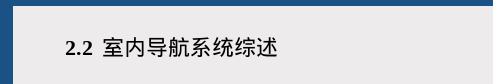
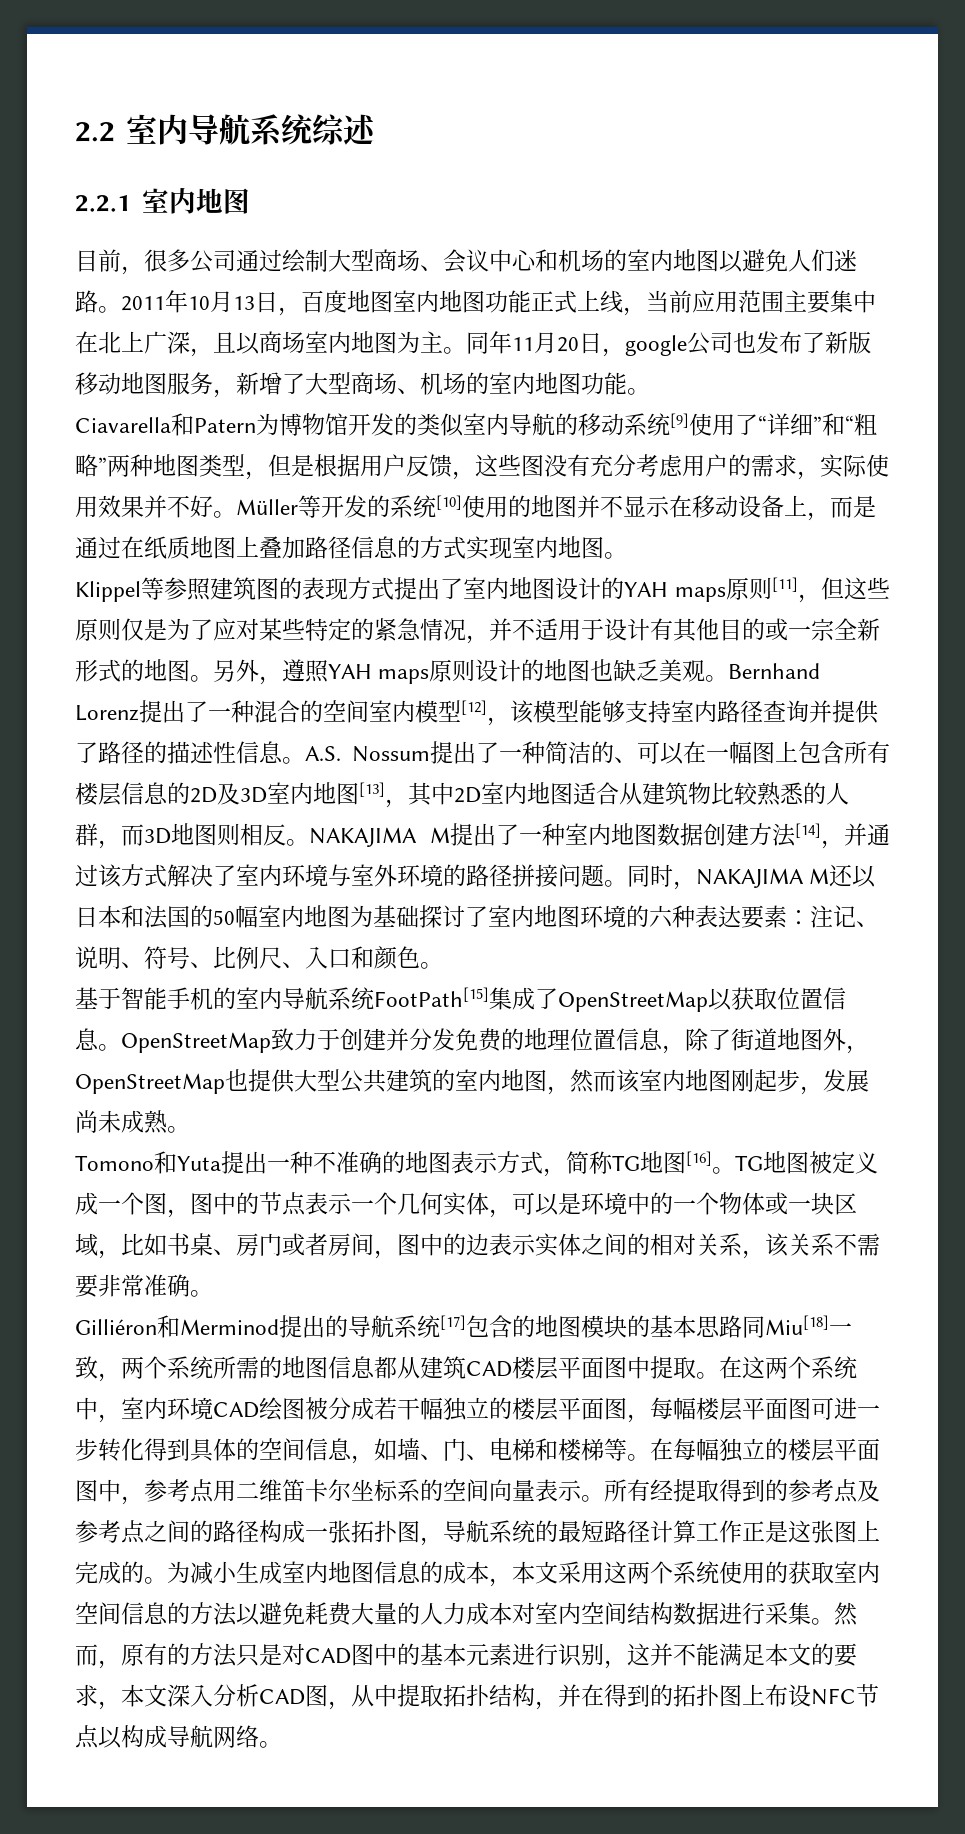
+ 2.2.1室内地图
+ 目前，很多公司通过绘制大型商场、会议中心和机场的室内地图以避免人们迷路。2011年10月13日，百度地图室内地图功能正式上线，当前应用范围主要集中在北上广深，且以商场室内地图为主。同年11月20日，google公司也发布了新版移动地图服务，新增了大型商场、机场的室内地图功能。
+ Ciavarella和Patern为博物馆开发的类似室内导航的移动系统[9]使用了“详细”和“粗略”两种地图类型，但是根据用户反馈，这些图没有充分考虑用户的需求，实际使用效果并不好。Müller等开发的系统[10]使用的地图并不显示在移动设备上，而是通过在纸质地图上叠加路径信息的方式实现室内地图。
+ Klippel等参照建筑图的表现方式提出了室内地图设计的YAH maps原则[11]，但这些原则仅是为了应对某些特定的紧急情况，并不适用于设计有其他目的或一宗全新形式的地图。另外，遵照YAH maps原则设计的地图也缺乏美观。Bernhand Lorenz提出了一种混合的空间室内模型[12]，该模型能够支持室内路径查询并提供了路径的描述性信息。A.S. Nossum提出了一种简洁的、可以在一幅图上包含所有楼层信息的2D及3D室内地图[13]，其中2D室内地图适合从建筑物比较熟悉的人群，而3D地图则相反。NAKAJIMA M提出了一种室内地图数据创建方法[14]，并通过该方式解决了室内环境与室外环境的路径拼接问题。同时，NAKAJIMA M还以日本和法国的50幅室内地图为基础探讨了室内地图环境的六种表达要素：注记、说明、符号、比例尺、入口和颜色。
+ 基于智能手机的室内导航系统FootPath[15]集成了OpenStreetMap以获取位置信息。OpenStreetMap致力于创建并分发免费的地理位置信息，除了街道地图外，OpenStreetMap也提供大型公共建筑的室内地图，然而该室内地图刚起步，发展尚未成熟。
+ Tomono和Yuta提出一种不准确的地图表示方式，简称TG地图[16]。TG地图被定义成一个图，图中的节点表示一个几何实体，可以是环境中的一个物体或一块区域，比如书桌、房门或者房间，图中的边表示实体之间的相对关系，该关系不需要非常准确。
+ Gilliéron和Merminod提出的导航系统[17]包含的地图模块的基本思路同Miu[18]一致，两个系统所需的地图信息都从建筑CAD楼层平面图中提取。在这两个系统中，室内环境CAD绘图被分成若干幅独立的楼层平面图，每幅楼层平面图可进一步转化得到具体的空间信息，如墙、门、电梯和楼梯等。在每幅独立的楼层平面图中，参考点用二维笛卡尔坐标系的空间向量表示。所有经提取得到的参考点及参考点之间的路径构成一张拓扑图，导航系统的最短路径计算工作正是这张图上完成的。为减小生成室内地图信息的成本，本文采用这两个系统使用的获取室内空间信息的方法以避免耗费大量的人力成本对室内空间结构数据进行采集。然而，原有的方法只是对CAD图中的基本元素进行识别，这并不能满足本文的要求，本文深入分析CAD图，从中提取拓扑结构，并在得到的拓扑图上布设NFC节点以构成导航网络。

